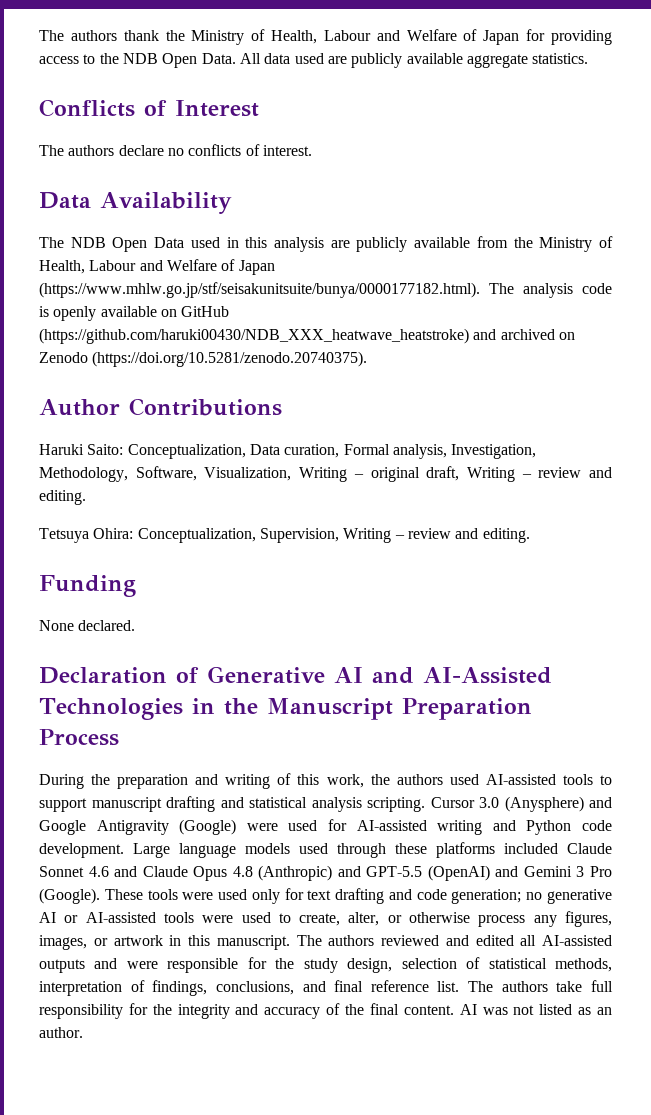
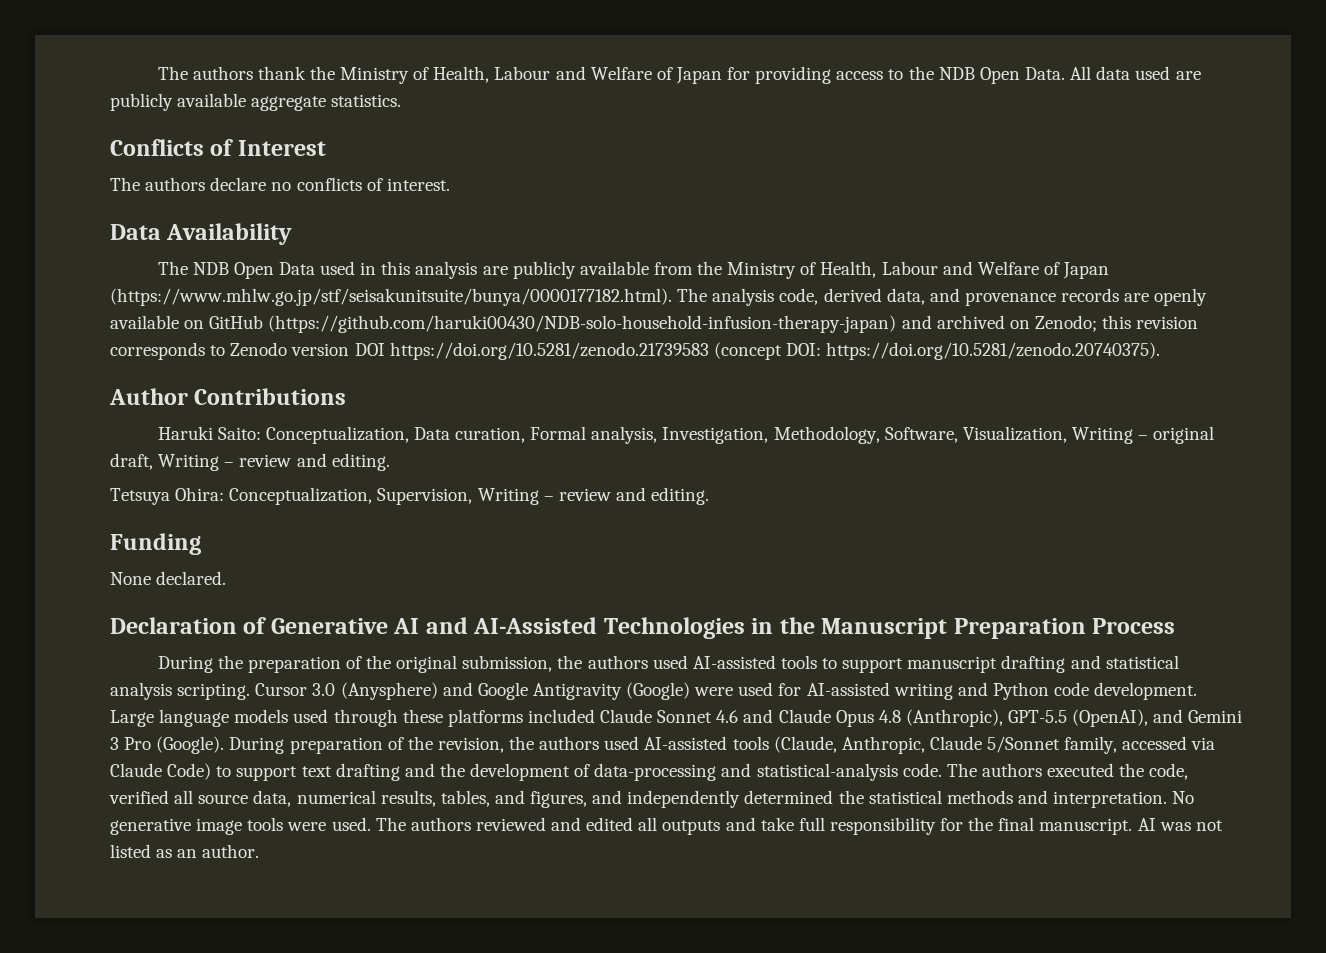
- The NDB Open Data used in this analysis are publicly available from the Ministry of Health, Labour and Welfare of Japan (https://www.mhlw.go.jp/stf/seisakunitsuite/bunya/0000177182.html). The analysis code is openly available on GitHub (https://github.com/haruki00430/NDB_XXX_heatwave_heatstroke) and archived on Zenodo (https://doi.org/10.5281/zenodo.20740375).
+ The NDB Open Data used in this analysis are publicly available from the Ministry of Health, Labour and Welfare of Japan (https://www.mhlw.go.jp/stf/seisakunitsuite/bunya/0000177182.html). The analysis code, derived data, and provenance records are openly available on GitHub (https://github.com/haruki00430/NDB-solo-household-infusion-therapy-japan) and archived on Zenodo; this revision corresponds to Zenodo version DOI https://doi.org/10.5281/zenodo.21739583 (concept DOI: https://doi.org/10.5281/zenodo.20740375).
- During the preparation and writing of this work, the authors used AI-assisted tools to support manuscript drafting and statistical analysis scripting.
+ During the preparation of the original submission, the authors used AI-assisted tools to support manuscript drafting and statistical analysis scripting.
- Large language models used through these platforms included Claude Sonnet 4.6 and Claude Opus 4.8 (Anthropic) and GPT-5.5 (OpenAI) and Gemini 3 Pro (Google).
+ Large language models used through these platforms included Claude Sonnet 4.6 and Claude Opus 4.8 (Anthropic), GPT-5.5 (OpenAI), and Gemini 3 Pro (Google).
- These tools were used only for text drafting and code generation; no generative AI or AI-assisted tools were used to create, alter, or otherwise process any figures, images, or artwork in this manuscript.
+ During preparation of the revision, the authors used AI-assisted tools (Claude, Anthropic, Claude 5/Sonnet family, accessed via Claude Code) to support text drafting and the development of data-processing and statistical-analysis code. The authors executed the code, verified all source data, numerical results, tables, and figures, and independently determined the statistical methods and interpretation. No generative image tools were used.
- The authors reviewed and edited all AI-assisted outputs and were responsible for the study design, selection of statistical methods, interpretation of findings, conclusions, and final reference list. The authors take full responsibility for the integrity and accuracy of the final content.
+ The authors reviewed and edited all outputs and take full responsibility for the final manuscript.

